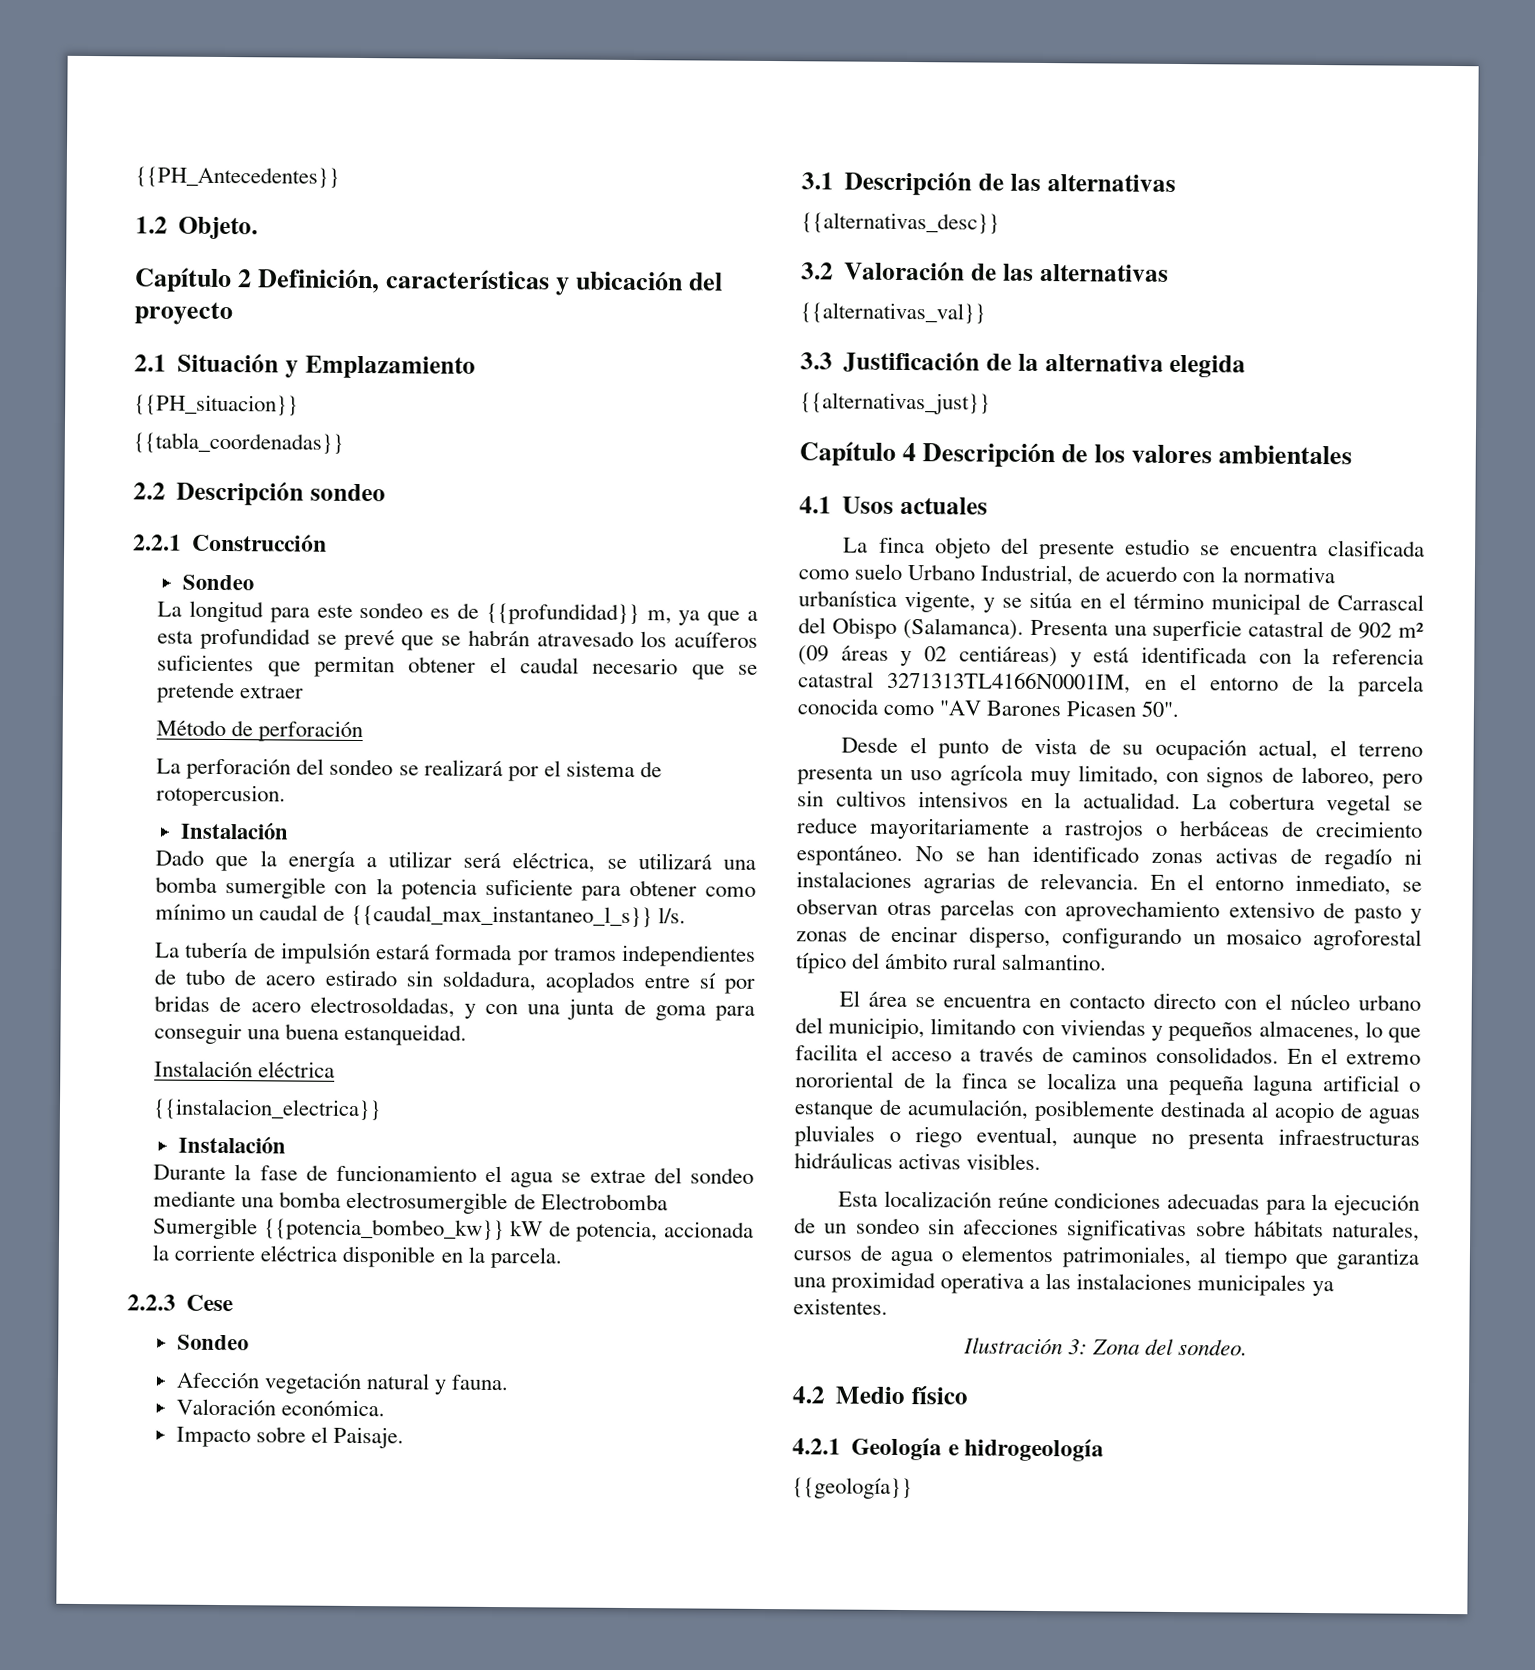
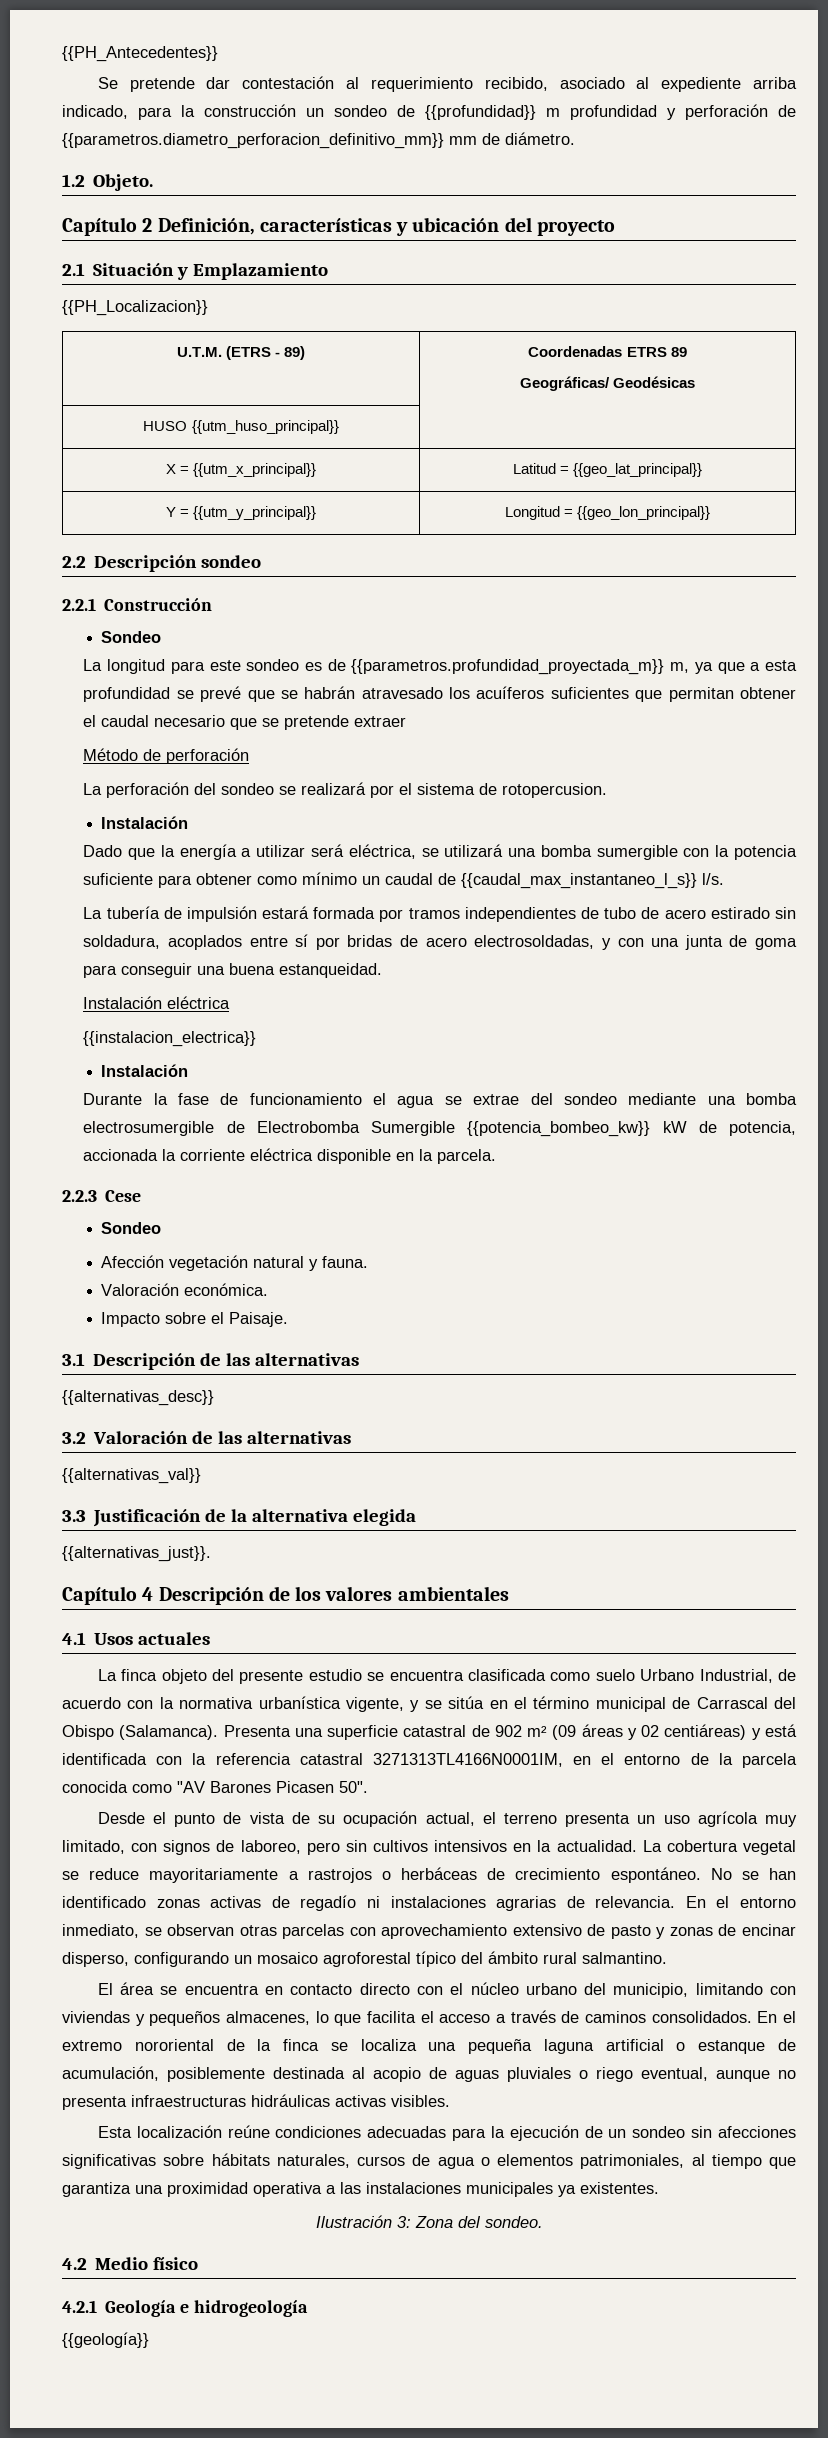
+ Se pretende dar contestación al requerimiento recibido, asociado al expediente arriba indicado, para la construcción un sondeo de {{profundidad}} m profundidad y perforación de {{parametros.diametro_perforacion_definitivo_mm}} mm de diámetro.
- {{PH_situacion}}
- {{tabla_coordenadas}}
+ {{PH_Localizacion}}
+ U.T.M. (ETRS - 89) | Coordenadas ETRS 89
+ Geográficas/ Geodésicas
+ HUSO {{utm_huso_principal}} |
+ X = {{utm_x_principal}} | Latitud = {{geo_lat_principal}}
+ Y = {{utm_y_principal}} | Longitud = {{geo_lon_principal}}
- La longitud para este sondeo es de {{profundidad}} m, ya que a esta profundidad se prevé que se habrán atravesado los acuíferos suficientes que permitan obtener el caudal necesario que se pretende extraer
+ La longitud para este sondeo es de {{parametros.profundidad_proyectada_m}} m, ya que a esta profundidad se prevé que se habrán atravesado los acuíferos suficientes que permitan obtener el caudal necesario que se pretende extraer
- {{alternativas_just}}
+ {{alternativas_just}}.

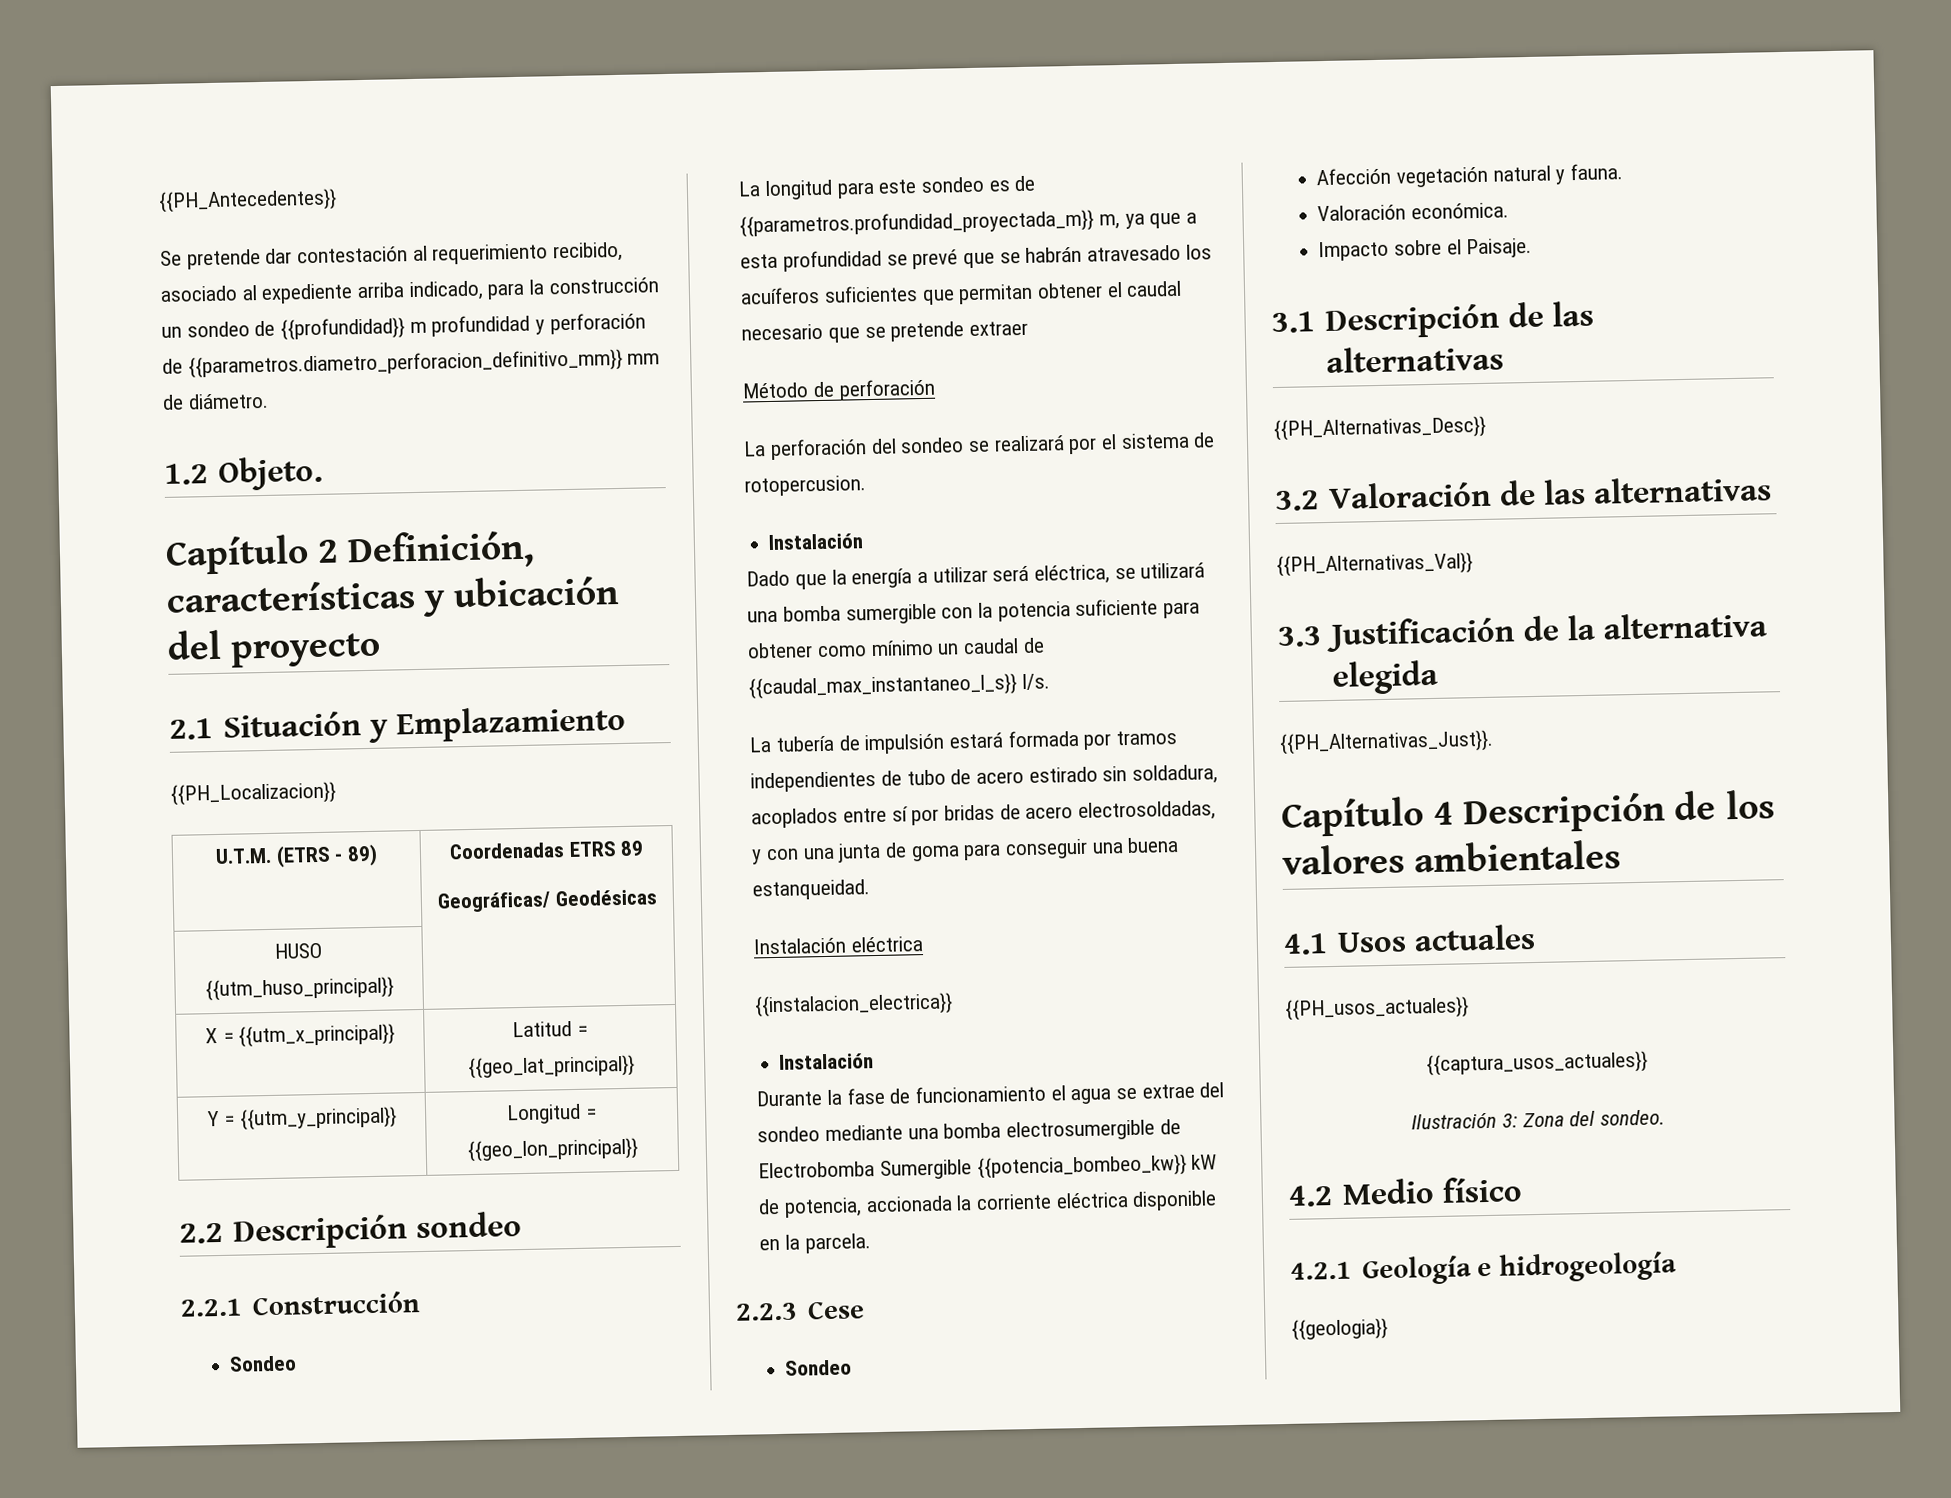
- {{alternativas_desc}}
+ {{PH_Alternativas_Desc}}
- {{alternativas_val}}
+ {{PH_Alternativas_Val}}
- {{alternativas_just}}.
+ {{PH_Alternativas_Just}}.
- La finca objeto del presente estudio se encuentra clasificada como suelo Urbano Industrial, de acuerdo con la normativa urbanística vigente, y se sitúa en el término municipal de Carrascal del Obispo (Salamanca). Presenta una superficie catastral de 902 m² (09 áreas y 02 centiáreas) y está identificada con la referencia catastral 3271313TL4166N0001IM, en el entorno de la parcela conocida como "AV Barones Picasen 50".
- Desde el punto de vista de su ocupación actual, el terreno presenta un uso agrícola muy limitado, con signos de laboreo, pero sin cultivos intensivos en la actualidad. La cobertura vegetal se reduce mayoritariamente a rastrojos o herbáceas de crecimiento espontáneo. No se han identificado zonas activas de regadío ni instalaciones agrarias de relevancia. En el entorno inmediato, se observan otras parcelas con aprovechamiento extensivo de pasto y zonas de encinar disperso, configurando un mosaico agroforestal típico del ámbito rural salmantino.
- El área se encuentra en contacto directo con el núcleo urbano del municipio, limitando con viviendas y pequeños almacenes, lo que facilita el acceso a través de caminos consolidados. En el extremo nororiental de la finca se localiza una pequeña laguna artificial o estanque de acumulación, posiblemente destinada al acopio de aguas pluviales o riego eventual, aunque no presenta infraestructuras hidráulicas activas visibles.
- Esta localización reúne condiciones adecuadas para la ejecución de un sondeo sin afecciones significativas sobre hábitats naturales, cursos de agua o elementos patrimoniales, al tiempo que garantiza una proximidad operativa a las instalaciones municipales ya existentes.
+ {{PH_usos_actuales}}
+ {{captura_usos_actuales}}
- {{geología}}
+ {{geologia}}

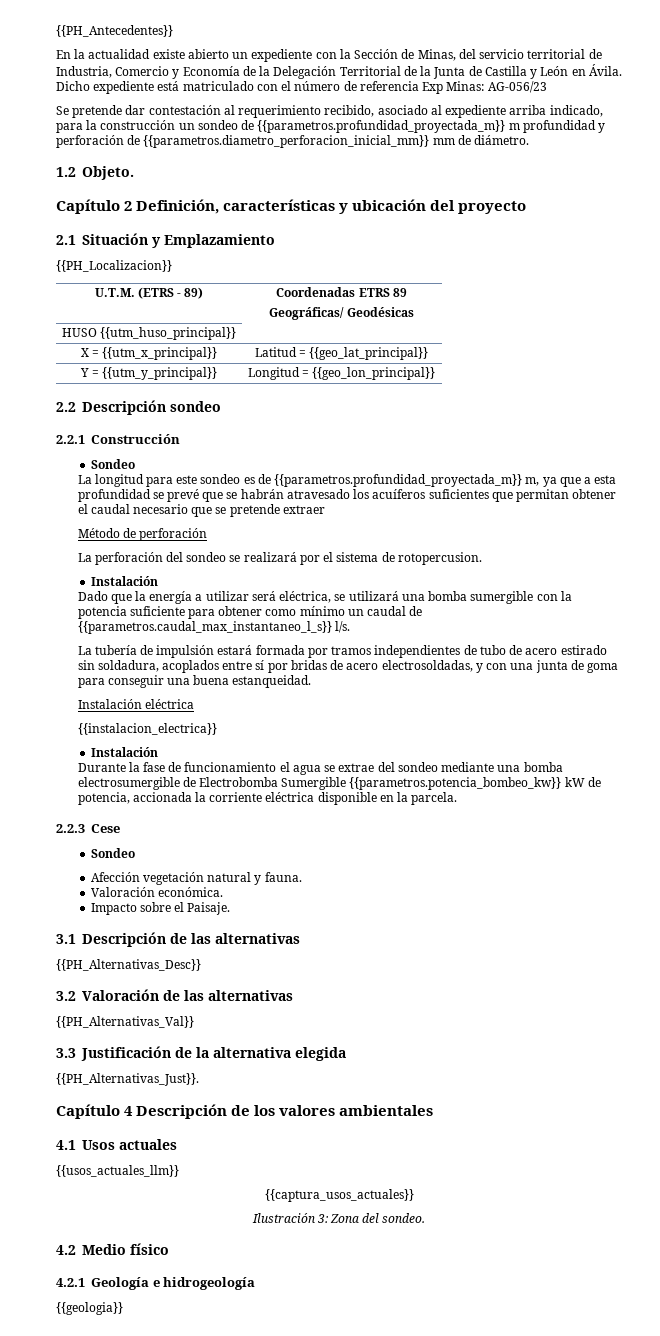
+ En la actualidad existe abierto un expediente con la Sección de Minas, del servicio territorial de Industria, Comercio y Economía de la Delegación Territorial de la Junta de Castilla y León en Ávila. Dicho expediente está matriculado con el número de referencia Exp Minas: AG-056/23
- Se pretende dar contestación al requerimiento recibido, asociado al expediente arriba indicado, para la construcción un sondeo de {{profundidad}} m profundidad y perforación de {{parametros.diametro_perforacion_definitivo_mm}} mm de diámetro.
+ Se pretende dar contestación al requerimiento recibido, asociado al expediente arriba indicado, para la construcción un sondeo de {{parametros.profundidad_proyectada_m}} m profundidad y perforación de {{parametros.diametro_perforacion_inicial_mm}} mm de diámetro.
- Dado que la energía a utilizar será eléctrica, se utilizará una bomba sumergible con la potencia suficiente para obtener como mínimo un caudal de {{caudal_max_instantaneo_l_s}} l/s.
+ Dado que la energía a utilizar será eléctrica, se utilizará una bomba sumergible con la potencia suficiente para obtener como mínimo un caudal de {{parametros.caudal_max_instantaneo_l_s}} l/s.
- Durante la fase de funcionamiento el agua se extrae del sondeo mediante una bomba electrosumergible de Electrobomba Sumergible {{potencia_bombeo_kw}} kW de potencia, accionada la corriente eléctrica disponible en la parcela.
+ Durante la fase de funcionamiento el agua se extrae del sondeo mediante una bomba electrosumergible de Electrobomba Sumergible {{parametros.potencia_bombeo_kw}} kW de potencia, accionada la corriente eléctrica disponible en la parcela.
- {{PH_usos_actuales}}
+ {{usos_actuales_llm}}

